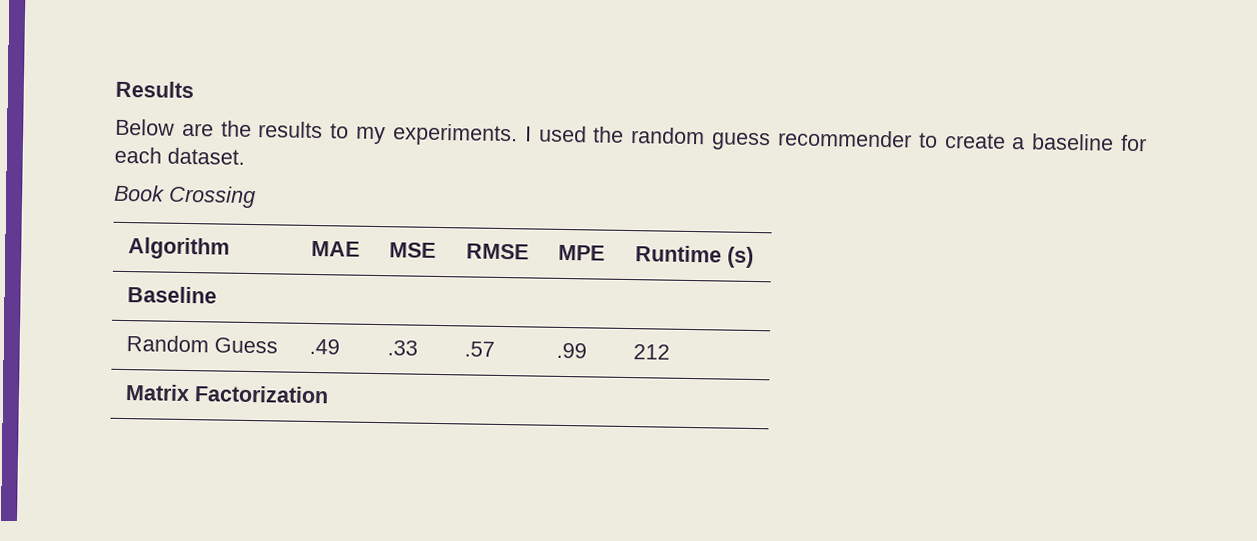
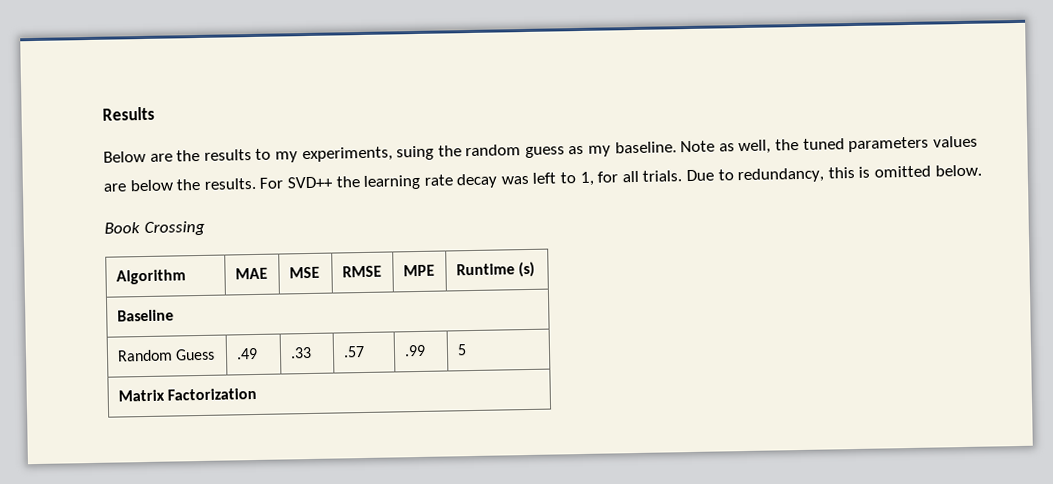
- Below are the results to my experiments. I used the random guess recommender to create a baseline for each dataset.
+ Below are the results to my experiments, suing the random guess as my baseline. Note as well, the tuned parameters values are below the results. For SVD++ the learning rate decay was left to 1, for all trials. Due to redundancy, this is omitted below.
- Random Guess | .49 | .33 | .57 | .99 | 212
+ Random Guess | .49 | .33 | .57 | .99 | 5

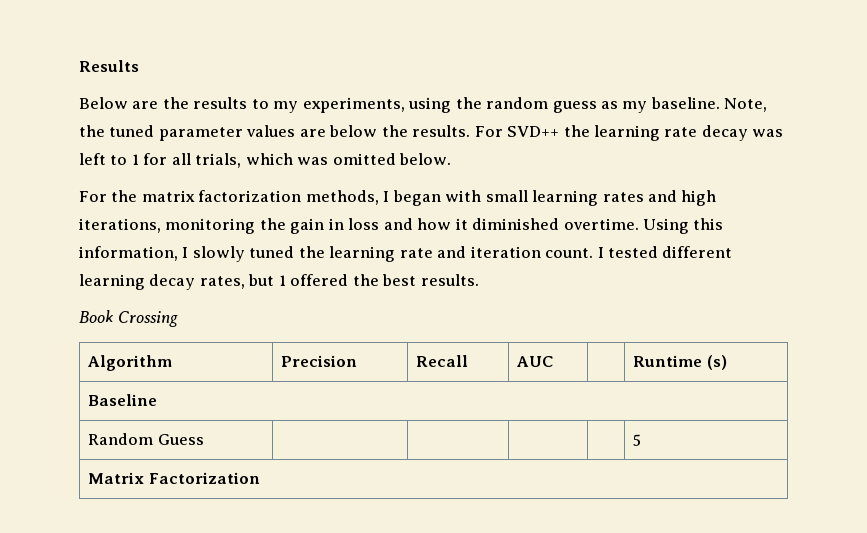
- Below are the results to my experiments, suing the random guess as my baseline.
+ Below are the results to my experiments, using the random guess as my baseline.
- Note as well, the tuned parameters values are below the results.
+ Note, the tuned parameter values are below the results.
- For SVD++ the learning rate decay was left to 1, for all trials. Due to redundancy, this is omitted below.
+ For SVD++ the learning rate decay was left to 1 for all trials, which was omitted below.
+ For the matrix factorization methods, I began with small learning rates and high iterations, monitoring the gain in loss and how it diminished overtime. Using this information, I slowly tuned the learning rate and iteration count. I tested different learning decay rates, but 1 offered the best results.
- Algorithm | MAE | MSE | RMSE | MPE | Runtime (s)
+ Algorithm | Precision | Recall | AUC | | Runtime (s)
- Random Guess | .49 | .33 | .57 | .99 | 5
+ Random Guess | | | | | 5

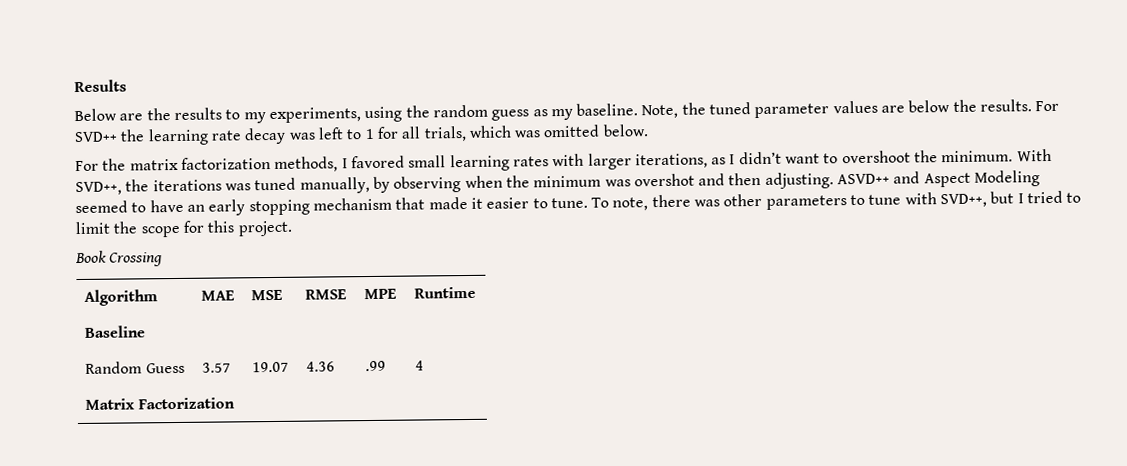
- For the matrix factorization methods, I began with small learning rates and high iterations, monitoring the gain in loss and how it diminished overtime. Using this information, I slowly tuned the learning rate and iteration count. I tested different learning decay rates, but 1 offered the best results.
+ For the matrix factorization methods, I favored small learning rates with larger iterations, as I didn’t want to overshoot the minimum. With SVD++, the iterations was tuned manually, by observing when the minimum was overshot and then adjusting. ASVD++ and Aspect Modeling seemed to have an early stopping mechanism that made it easier to tune. To note, there was other parameters to tune with SVD++, but I tried to limit the scope for this project.
- Algorithm | Precision | Recall | AUC | | Runtime (s)
+ Algorithm | MAE | MSE | RMSE | MPE | Runtime
- Random Guess | | | | | 5
+ Random Guess | 3.57 | 19.07 | 4.36 | .99 | 4

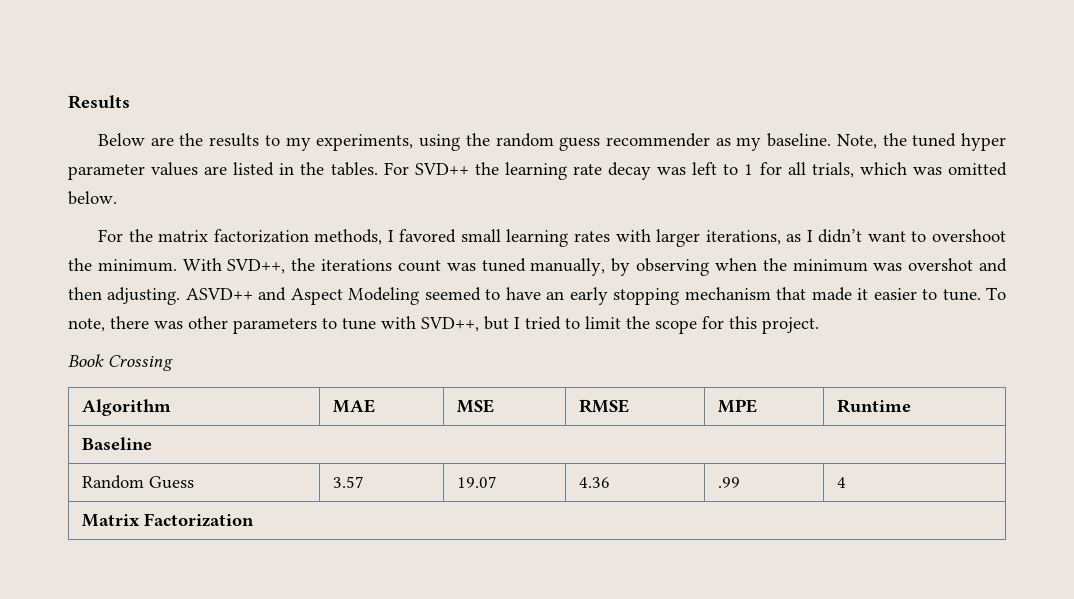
- Below are the results to my experiments, using the random guess as my baseline.
+ Below are the results to my experiments, using the random guess recommender as my baseline.
- Note, the tuned parameter values are below the results.
+ Note, the tuned hyper parameter values are listed in the tables.
- With SVD++, the iterations was tuned manually, by observing when the minimum was overshot and then adjusting.
+ With SVD++, the iterations count was tuned manually, by observing when the minimum was overshot and then adjusting.

